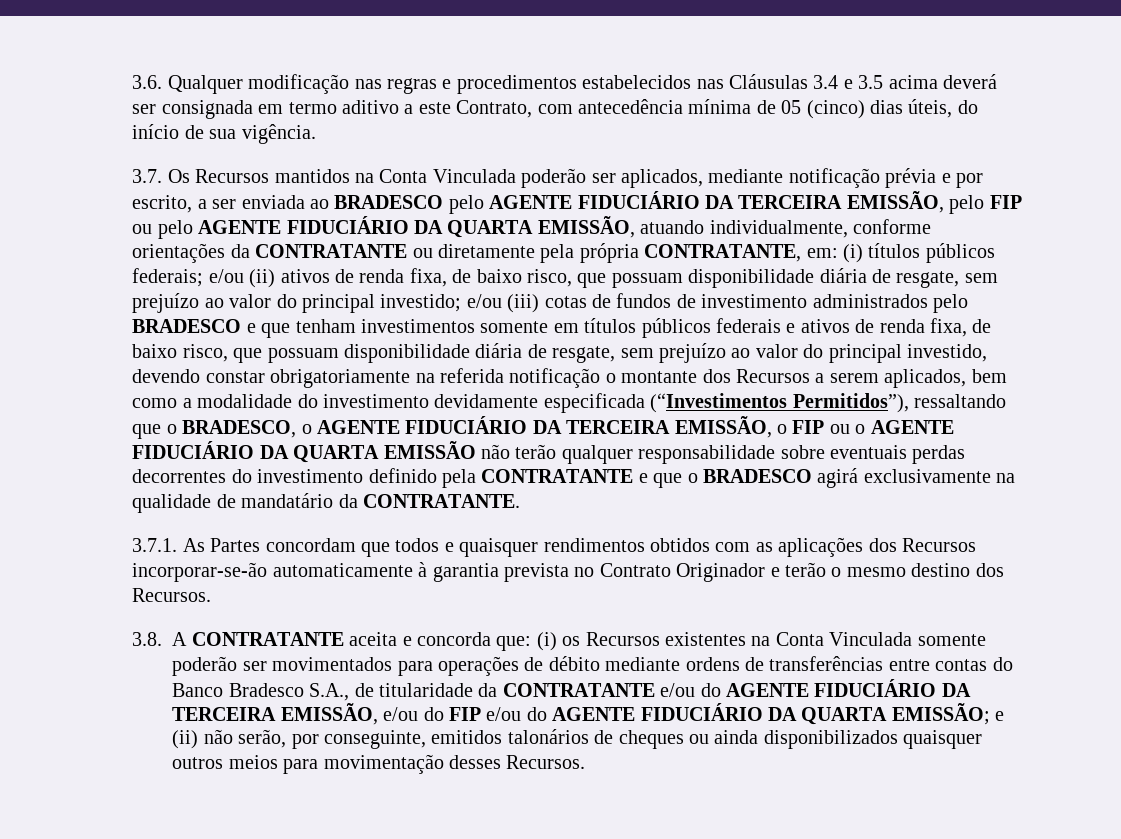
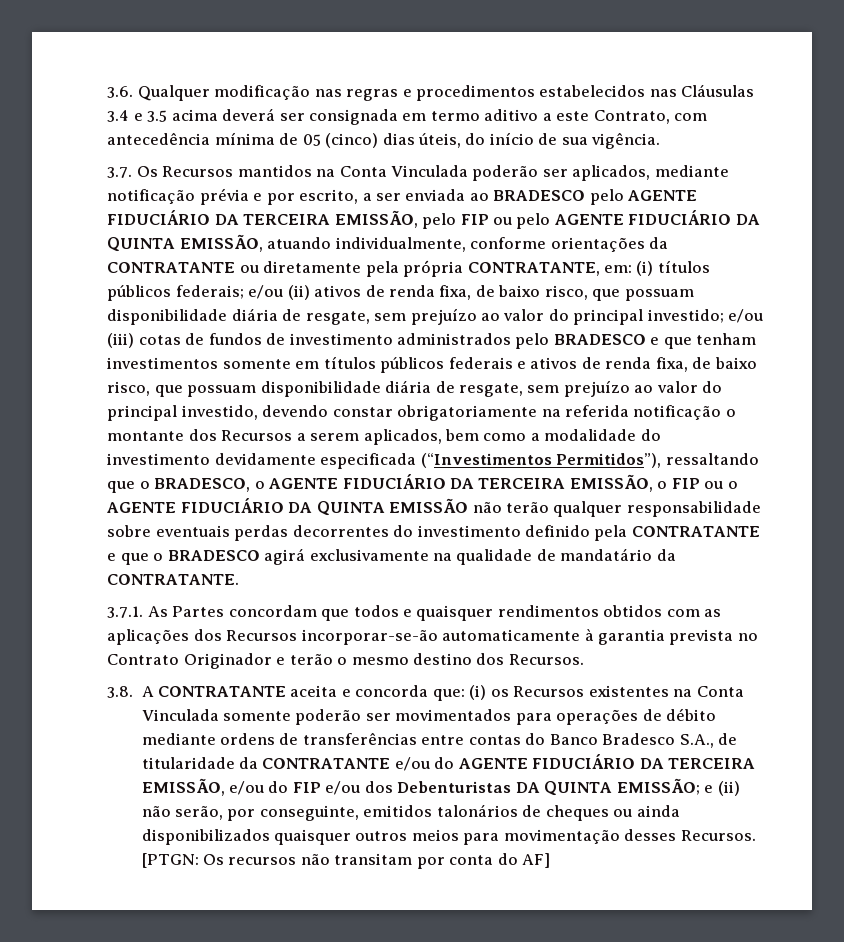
- 3.7. Os Recursos mantidos na Conta Vinculada poderão ser aplicados, mediante notificação prévia e por escrito, a ser enviada ao BRADESCO pelo AGENTE FIDUCIÁRIO DA TERCEIRA EMISSÃO, pelo FIP ou pelo AGENTE FIDUCIÁRIO DA QUARTA EMISSÃO, atuando individualmente, conforme orientações da CONTRATANTE ou diretamente pela própria CONTRATANTE, em:
+ 3.7. Os Recursos mantidos na Conta Vinculada poderão ser aplicados, mediante notificação prévia e por escrito, a ser enviada ao BRADESCO pelo AGENTE FIDUCIÁRIO DA TERCEIRA EMISSÃO, pelo FIP ou pelo AGENTE FIDUCIÁRIO DA QUINTA EMISSÃO, atuando individualmente, conforme orientações da CONTRATANTE ou diretamente pela própria CONTRATANTE, em:
- e/ou (iii) cotas de fundos de investimento administrados pelo BRADESCO e que tenham investimentos somente em títulos públicos federais e ativos de renda fixa, de baixo risco, que possuam disponibilidade diária de resgate, sem prejuízo ao valor do principal investido, devendo constar obrigatoriamente na referida notificação o montante dos Recursos a serem aplicados, bem como a modalidade do investimento devidamente especificada (“Investimentos Permitidos”), ressaltando que o BRADESCO, o AGENTE FIDUCIÁRIO DA TERCEIRA EMISSÃO, o FIP ou o AGENTE FIDUCIÁRIO DA QUARTA EMISSÃO não terão qualquer responsabilidade sobre eventuais perdas decorrentes do investimento definido pela CONTRATANTE e que o BRADESCO agirá exclusivamente na qualidade de mandatário da CONTRATANTE.
+ e/ou (iii) cotas de fundos de investimento administrados pelo BRADESCO e que tenham investimentos somente em títulos públicos federais e ativos de renda fixa, de baixo risco, que possuam disponibilidade diária de resgate, sem prejuízo ao valor do principal investido, devendo constar obrigatoriamente na referida notificação o montante dos Recursos a serem aplicados, bem como a modalidade do investimento devidamente especificada (“Investimentos Permitidos”), ressaltando que o BRADESCO, o AGENTE FIDUCIÁRIO DA TERCEIRA EMISSÃO, o FIP ou o AGENTE FIDUCIÁRIO DA QUINTA EMISSÃO não terão qualquer responsabilidade sobre eventuais perdas decorrentes do investimento definido pela CONTRATANTE e que o BRADESCO agirá exclusivamente na qualidade de mandatário da CONTRATANTE.
- (i) os Recursos existentes na Conta Vinculada somente poderão ser movimentados para operações de débito mediante ordens de transferências entre contas do Banco Bradesco S.A., de titularidade da CONTRATANTE e/ou do AGENTE FIDUCIÁRIO DA TERCEIRA EMISSÃO, e/ou do FIP e/ou do AGENTE FIDUCIÁRIO DA QUARTA EMISSÃO;
+ (i) os Recursos existentes na Conta Vinculada somente poderão ser movimentados para operações de débito mediante ordens de transferências entre contas do Banco Bradesco S.A., de titularidade da CONTRATANTE e/ou do AGENTE FIDUCIÁRIO DA TERCEIRA EMISSÃO, e/ou do FIP e/ou dos Debenturistas DA QUINTA EMISSÃO;
+ [PTGN: Os recursos não transitam por conta do AF]

